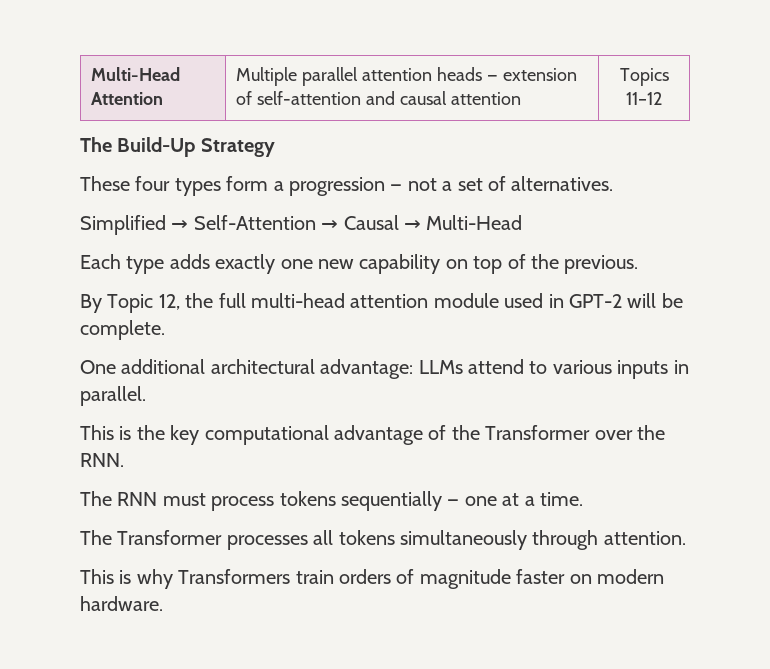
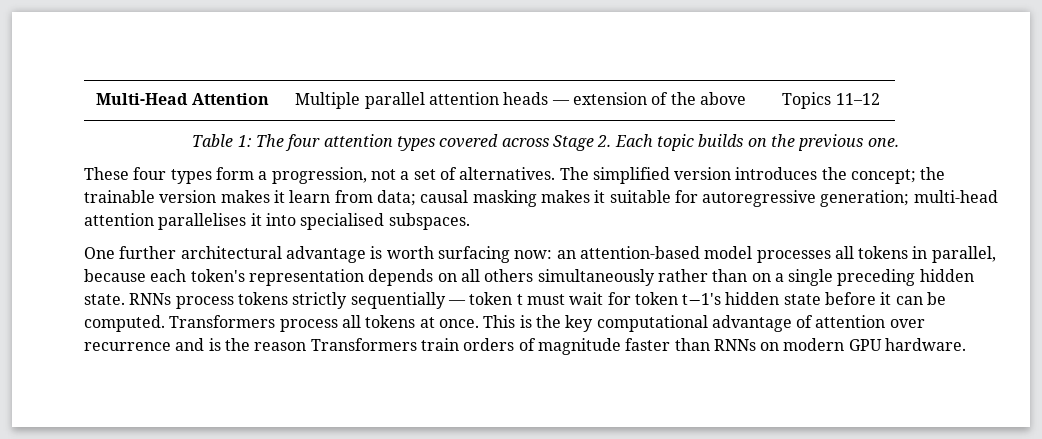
- Multi-Head Attention | Multiple parallel attention heads — extension of self-attention and causal attention | Topics 11–12
- The Build-Up Strategy
+ Multi-Head Attention | Multiple parallel attention heads — extension of the above | Topics 11–12
+ Table 1: The four attention types covered across Stage 2. Each topic builds on the previous one.
- These four types form a progression — not a set of alternatives.
- Simplified → Self-Attention → Causal → Multi-Head
- Each type adds exactly one new capability on top of the previous.
- By Topic 12, the full multi-head attention module used in GPT-2 will be complete.
- One additional architectural advantage: LLMs attend to various inputs in parallel.
- This is the key computational advantage of the Transformer over the RNN.
- The RNN must process tokens sequentially — one at a time.
- The Transformer processes all tokens simultaneously through attention.
- This is why Transformers train orders of magnitude faster on modern hardware.
+ These four types form a progression, not a set of alternatives. The simplified version introduces the concept; the trainable version makes it learn from data; causal masking makes it suitable for autoregressive generation; multi-head attention parallelises it into specialised subspaces.
+ One further architectural advantage is worth surfacing now: an attention-based model processes all tokens in parallel, because each token's representation depends on all others simultaneously rather than on a single preceding hidden state. RNNs process tokens strictly sequentially — token t must wait for token t−1's hidden state before it can be computed. Transformers process all tokens at once. This is the key computational advantage of attention over recurrence and is the reason Transformers train orders of magnitude faster than RNNs on modern GPU hardware.

